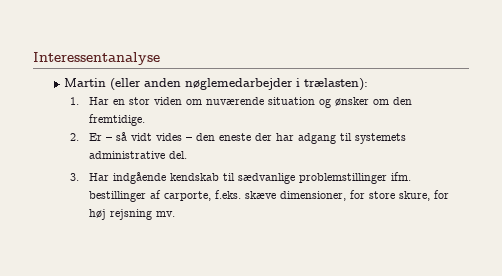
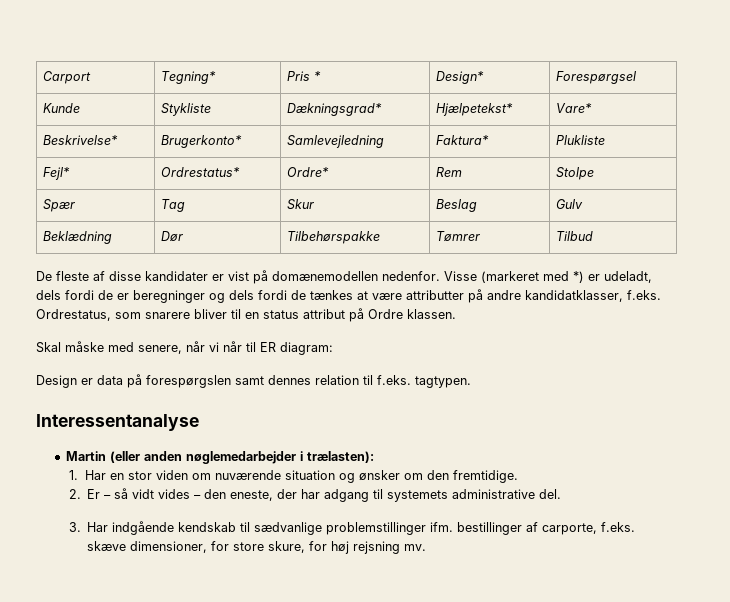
+ Carport | Tegning* | Pris * | Design* | Forespørgsel
+ Kunde | Stykliste | Dækningsgrad* | Hjælpetekst* | Vare*
+ Beskrivelse* | Brugerkonto* | Samlevejledning | Faktura* | Plukliste
+ Fejl* | Ordrestatus* | Ordre* | Rem | Stolpe
+ Spær | Tag | Skur | Beslag | Gulv
+ Beklædning | Dør | Tilbehørspakke | Tømrer | Tilbud
+ De fleste af disse kandidater er vist på domænemodellen nedenfor. Visse (markeret med *) er udeladt, dels fordi de er beregninger og dels fordi de tænkes at være attributter på andre kandidatklasser, f.eks. Ordrestatus, som snarere bliver til en status attribut på Ordre klassen.
+ Skal måske med senere, når vi når til ER diagram:
+ Design er data på forespørgslen samt dennes relation til f.eks. tagtypen.
- 2. Er – så vidt vides – den eneste der har adgang til systemets administrative del.
+ 2. Er – så vidt vides – den eneste, der har adgang til systemets administrative del.

